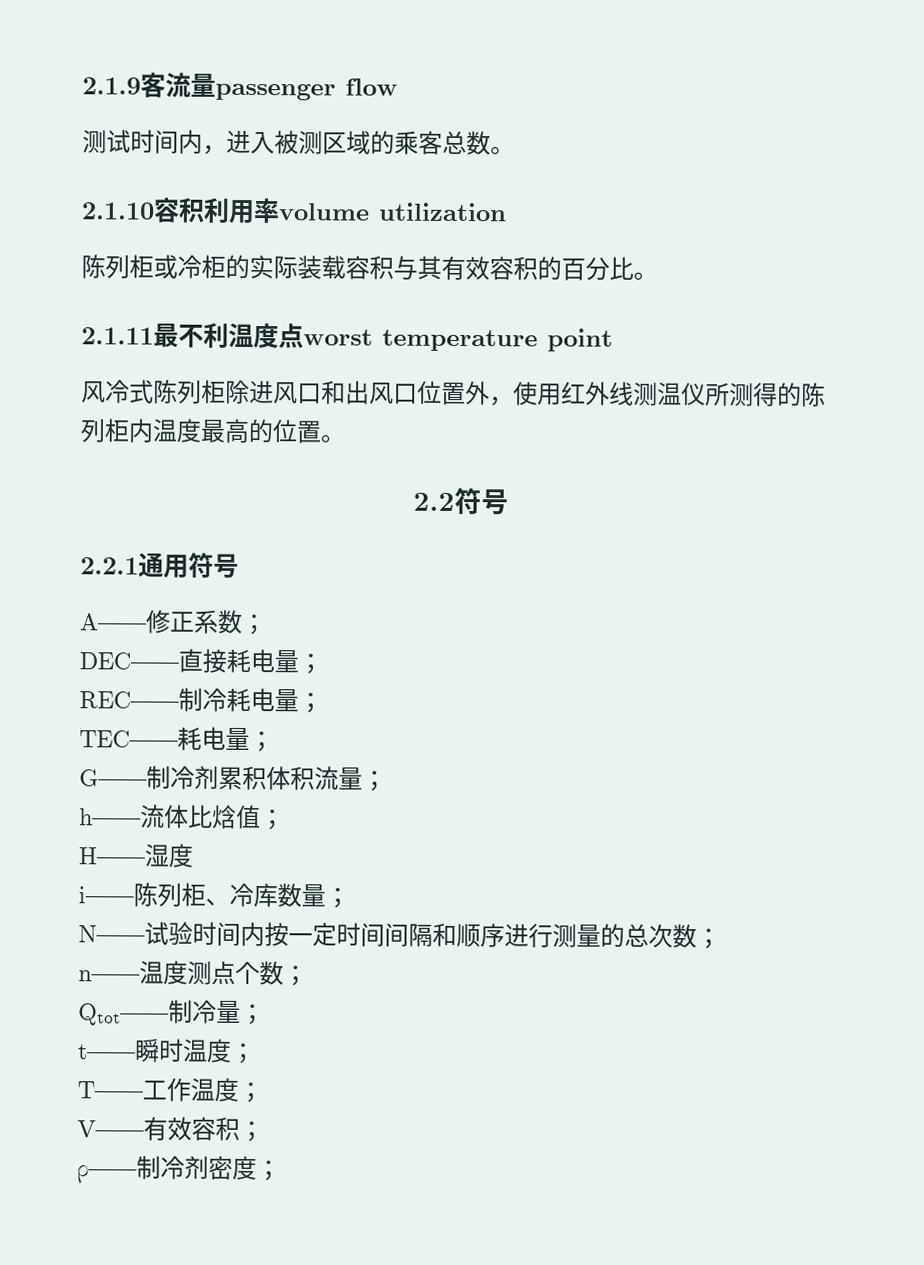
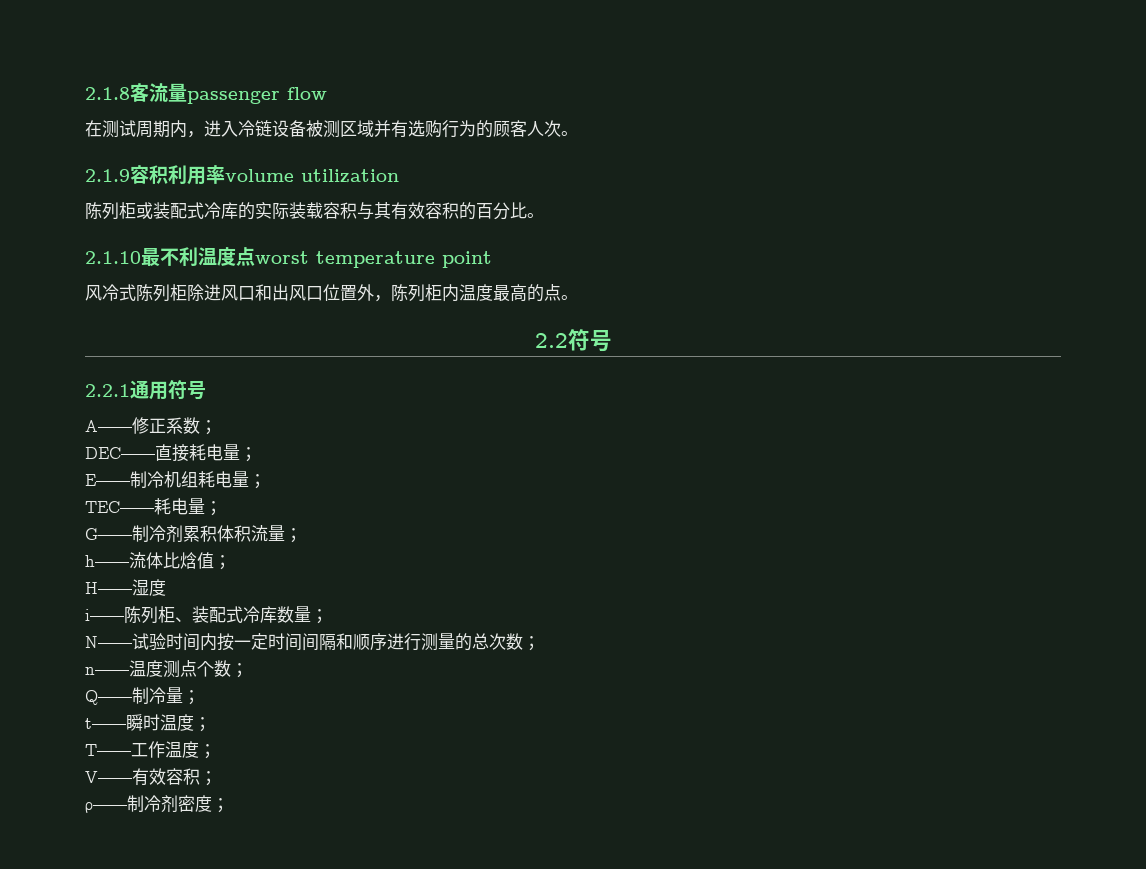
- 2.1.9客流量passenger flow
+ 2.1.8客流量passenger flow
- 测试时间内，进入被测区域的乘客总数。
- 2.1.10容积利用率volume utilization
+ 在测试周期内，进入冷链设备被测区域并有选购行为的顾客人次。
+ 2.1.9容积利用率volume utilization
- 陈列柜或冷柜的实际装载容积与其有效容积的百分比。
+ 陈列柜或装配式冷库的实际装载容积与其有效容积的百分比。
- 2.1.11最不利温度点worst temperature point
+ 2.1.10最不利温度点worst temperature point
- 风冷式陈列柜除进风口和出风口位置外，使用红外线测温仪所测得的陈列柜内温度最高的位置。
+ 风冷式陈列柜除进风口和出风口位置外，陈列柜内温度最高的点。
- REC——制冷耗电量；
+ E——制冷机组耗电量；
- i——陈列柜、冷库数量；
+ i——陈列柜、装配式冷库数量；
- Qtot——制冷量；
+ Q——制冷量；

